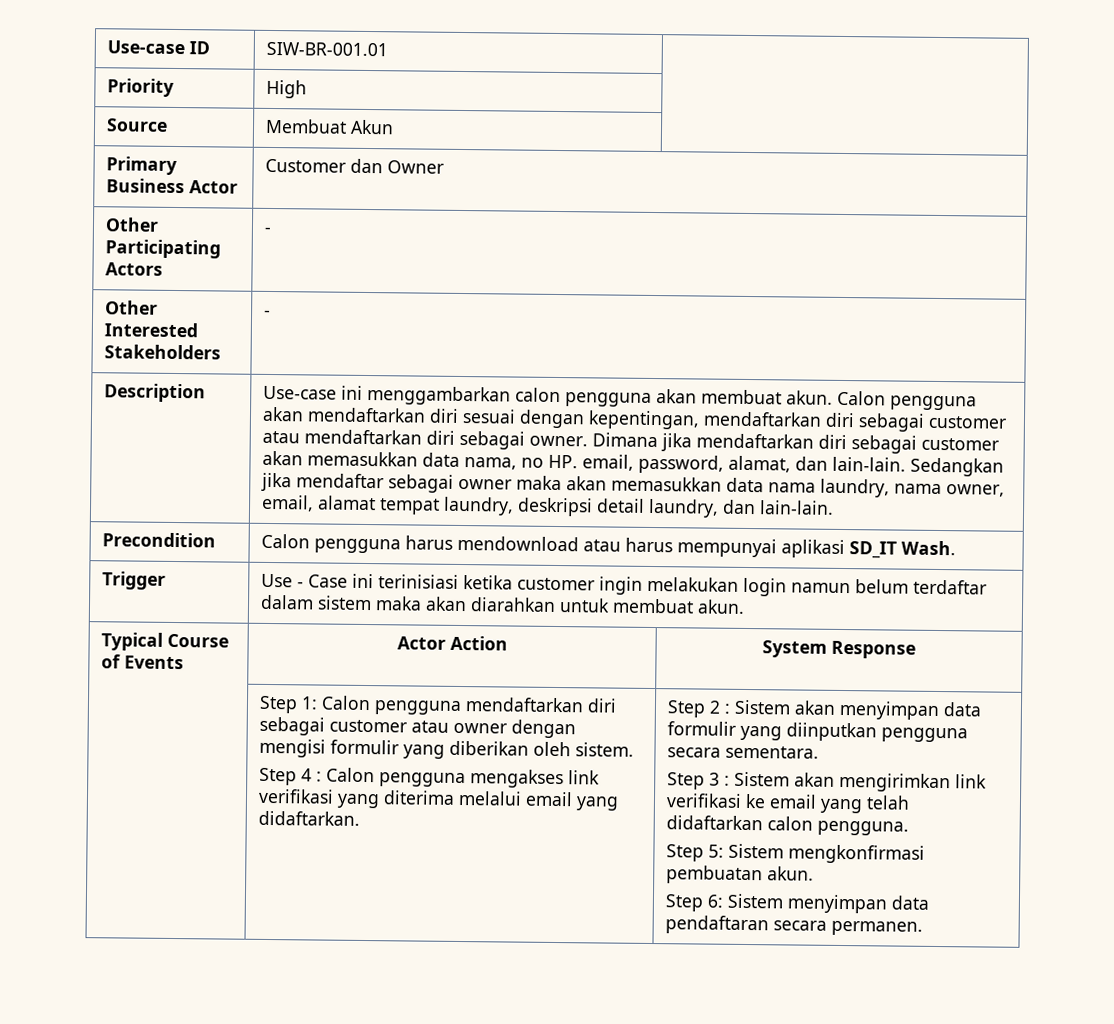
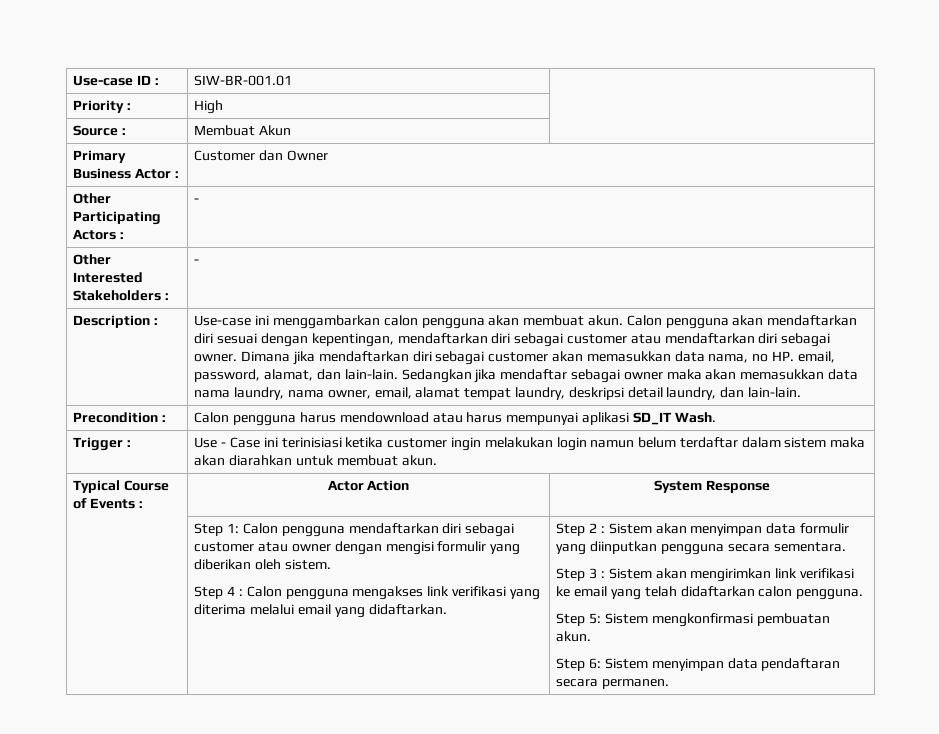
- Use-case ID | SIW-BR-001.01 |
+ Use-case ID : | SIW-BR-001.01 |
- Priority | High |
+ Priority : | High |
- Source | Membuat Akun |
+ Source : | Membuat Akun |
- Primary Business Actor | Customer dan Owner
+ Primary Business Actor : | Customer dan Owner
- Other Participating Actors | -
+ Other Participating Actors : | -
- Other Interested Stakeholders | -
+ Other Interested Stakeholders : | -
- Description
+ Description :
- Precondition | Calon pengguna harus mendownload atau harus mempunyai aplikasi SD_IT Wash.
+ Precondition : | Calon pengguna harus mendownload atau harus mempunyai aplikasi SD_IT Wash.
- Trigger | Use - Case ini terinisiasi ketika customer ingin melakukan login namun belum terdaftar dalam sistem maka akan diarahkan untuk membuat akun.
+ Trigger : | Use - Case ini terinisiasi ketika customer ingin melakukan login namun belum terdaftar dalam sistem maka akan diarahkan untuk membuat akun.
- Typical Course of Events | Actor Action | System Response
+ Typical Course of Events : | Actor Action | System Response

